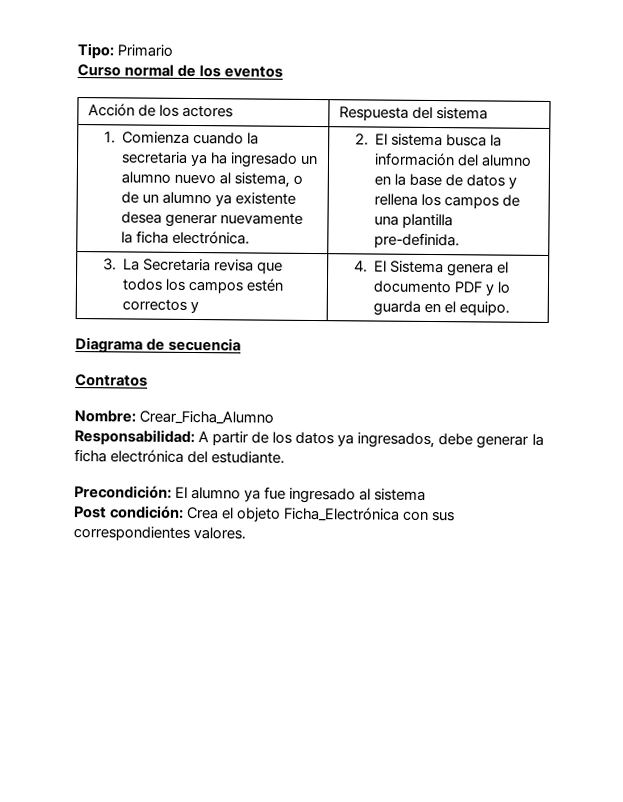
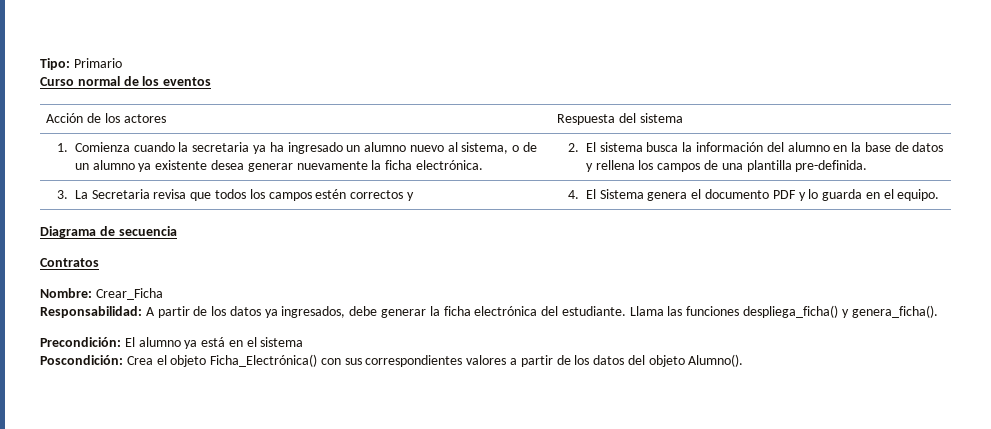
- Nombre: Crear_Ficha_Alumno
+ Nombre: Crear_Ficha
+ Llama las funciones despliega_ficha() y genera_ficha().
- Precondición: El alumno ya fue ingresado al sistema
- Post condición: Crea el objeto Ficha_Electrónica con sus correspondientes valores.
+ Precondición: El alumno ya está en el sistema
+ Poscondición: Crea el objeto Ficha_Electrónica() con sus correspondientes valores a partir de los datos del objeto Alumno().

